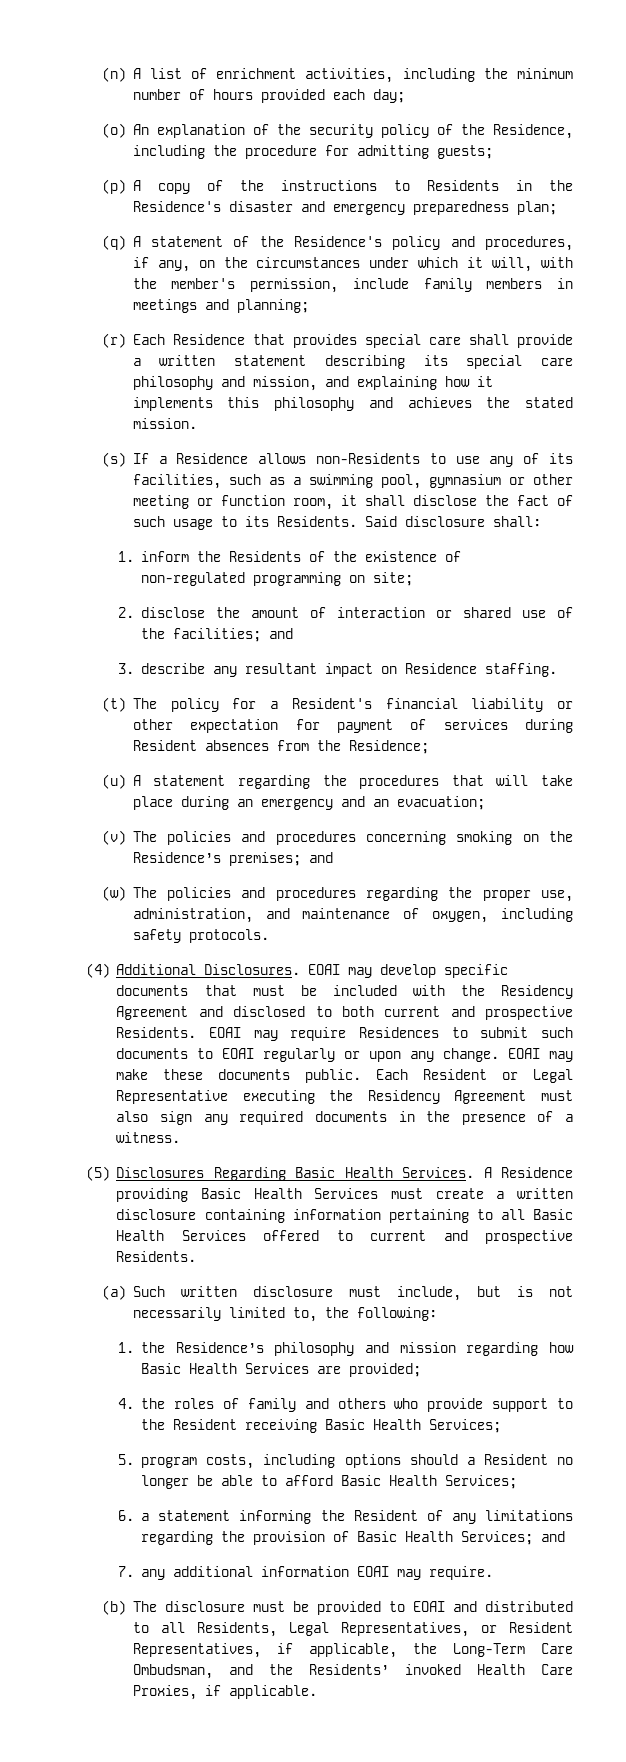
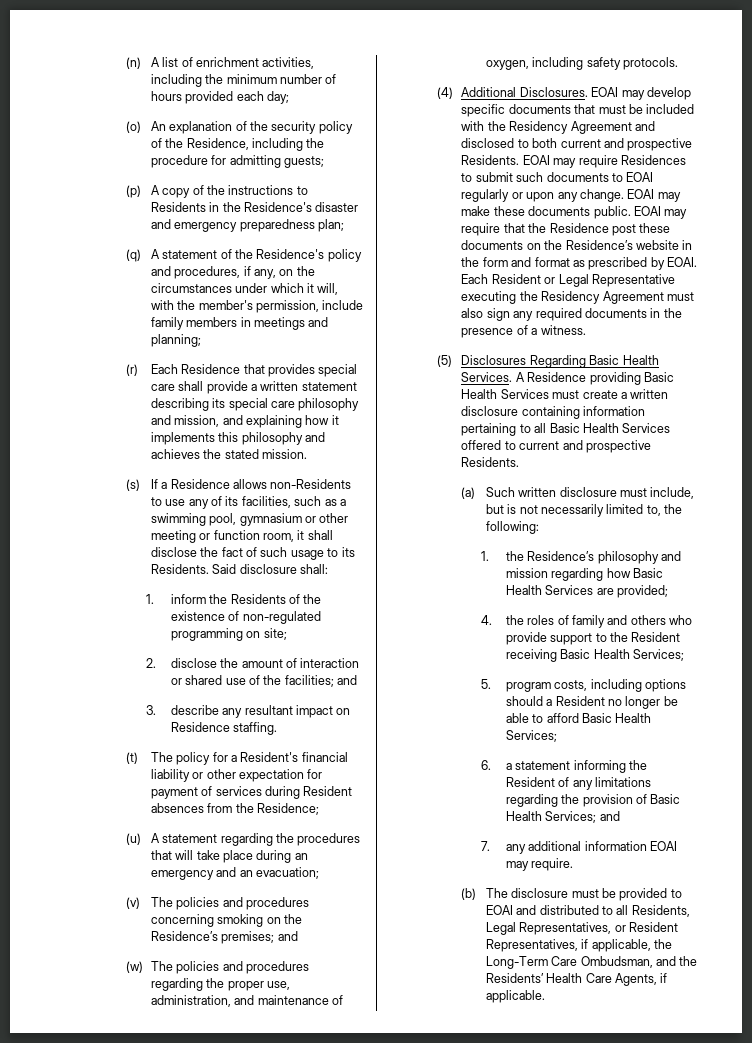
+ EOAI may require that the Residence post these documents on the Residence’s website in the form and format as prescribed by EOAI.
- (b) The disclosure must be provided to EOAI and distributed to all Residents, Legal Representatives, or Resident Representatives, if applicable, the Long-Term Care Ombudsman, and the Residents’ invoked Health Care Proxies, if applicable.
+ (b) The disclosure must be provided to EOAI and distributed to all Residents, Legal Representatives, or Resident Representatives, if applicable, the Long-Term Care Ombudsman, and the Residents’ Health Care Agents, if applicable.

